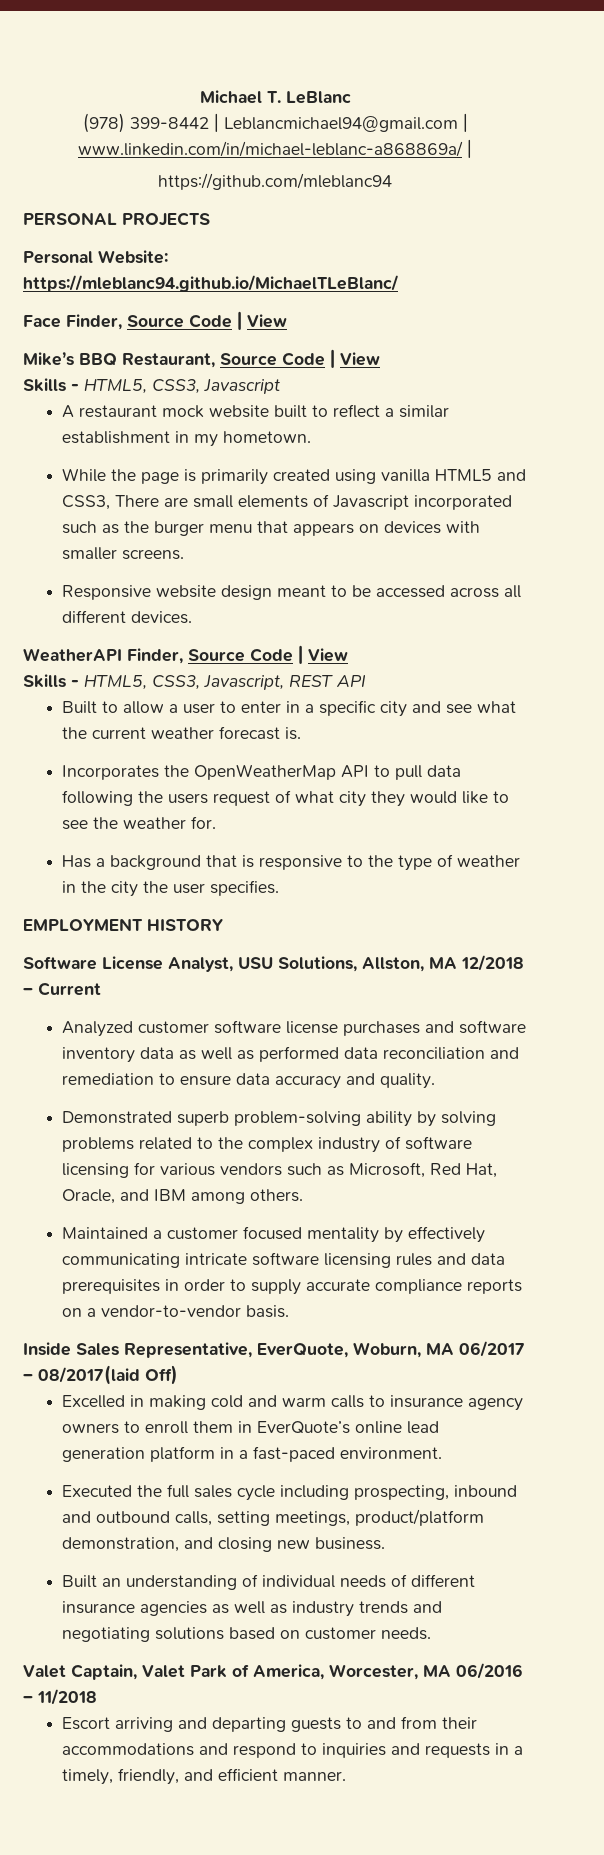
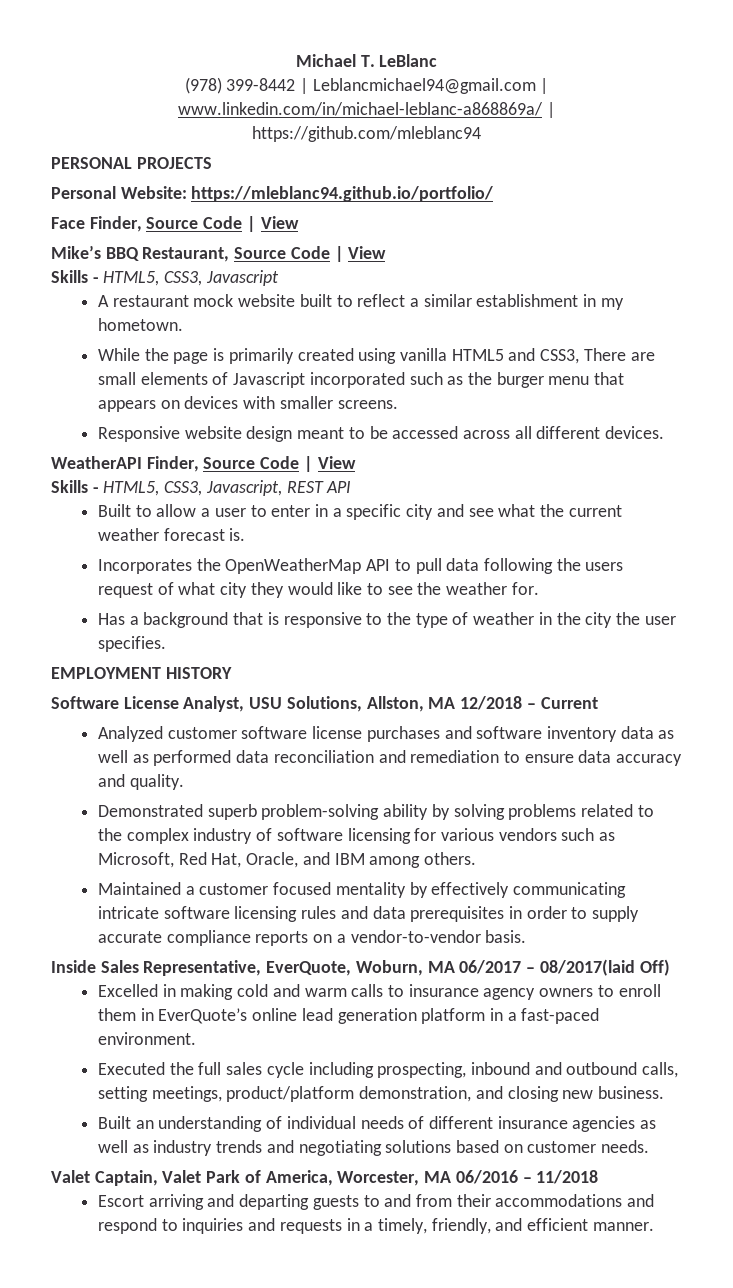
- Personal Website: https://mleblanc94.github.io/MichaelTLeBlanc/
+ Personal Website: https://mleblanc94.github.io/portfolio/

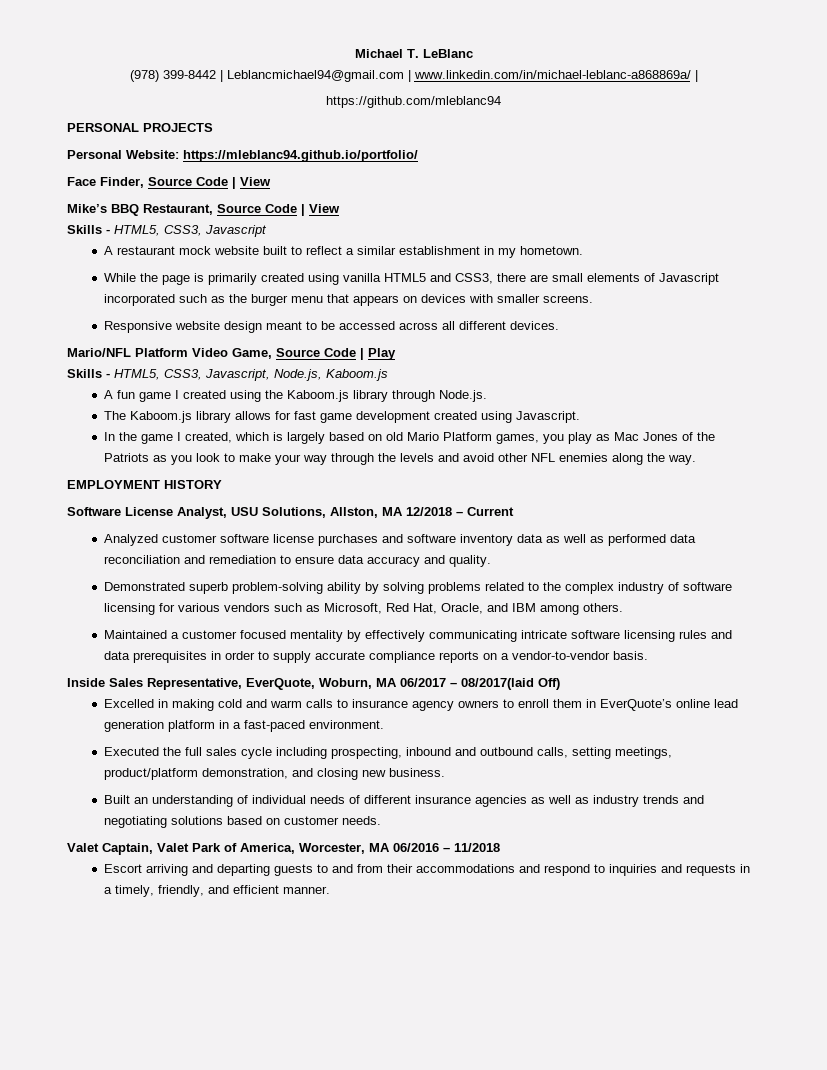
- While the page is primarily created using vanilla HTML5 and CSS3, There are small elements of Javascript incorporated such as the burger menu that appears on devices with smaller screens.
+ While the page is primarily created using vanilla HTML5 and CSS3, there are small elements of Javascript incorporated such as the burger menu that appears on devices with smaller screens.
- WeatherAPI Finder, Source Code | View
+ Mario/NFL Platform Video Game, Source Code | Play
- Skills - HTML5, CSS3, Javascript, REST API
- Built to allow a user to enter in a specific city and see what the current weather forecast is.
- Incorporates the OpenWeatherMap API to pull data following the users request of what city they would like to see the weather for.
- Has a background that is responsive to the type of weather in the city the user specifies.
+ Skills - HTML5, CSS3, Javascript, Node.js, Kaboom.js
+ A fun game I created using the Kaboom.js library through Node.js.
+ The Kaboom.js library allows for fast game development created using Javascript.
+ In the game I created, which is largely based on old Mario Platform games, you play as Mac Jones of the Patriots as you look to make your way through the levels and avoid other NFL enemies along the way.

